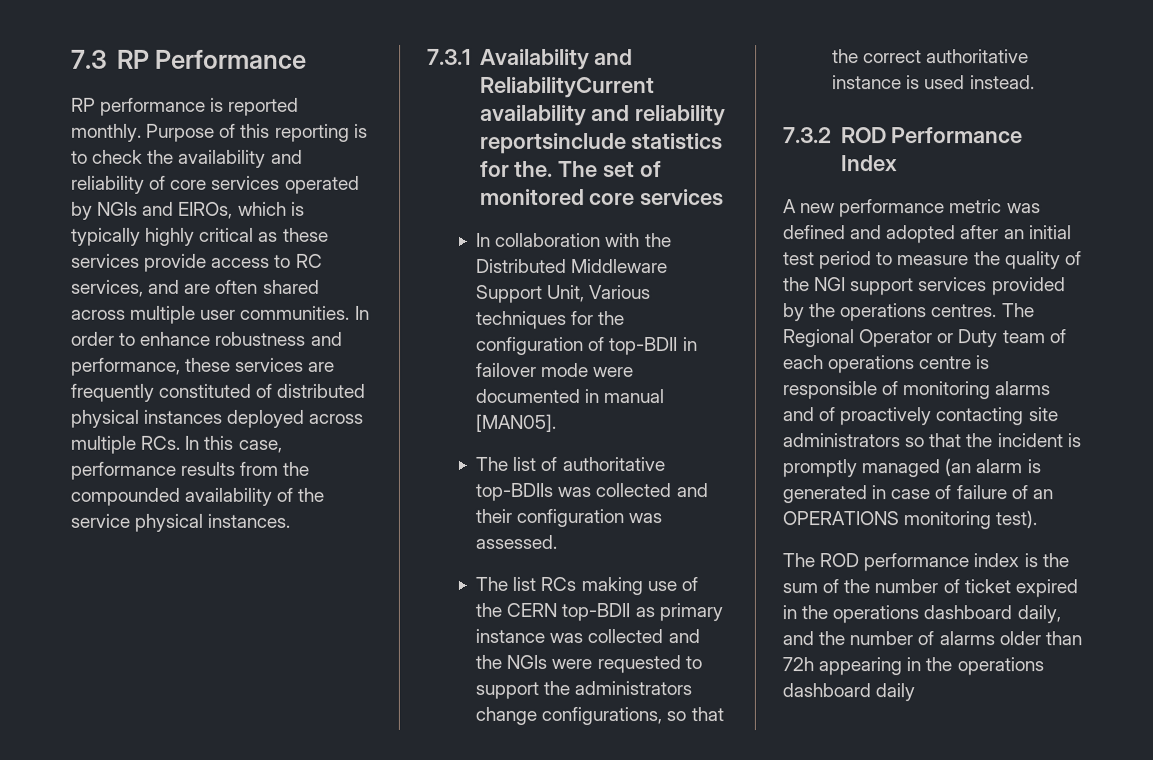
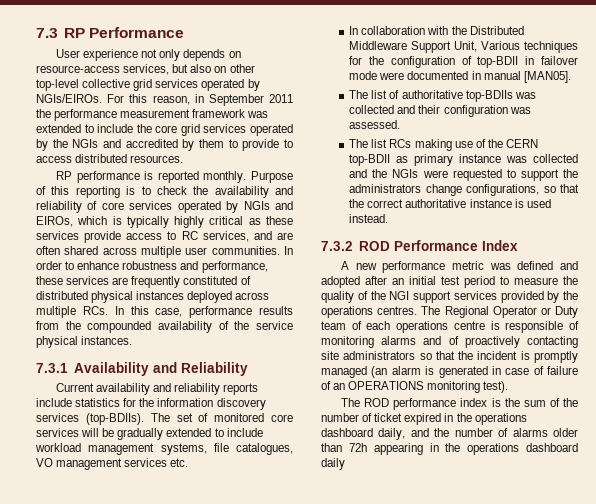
+ User experience not only depends on resource-access services, but also on other top-level collective grid services operated by NGIs/EIROs. For this reason, in September 2011 the performance measurement framework was extended to include the core grid services operated by the NGIs and accredited by them to provide to access distributed resources.
- 7.3.1 Availability and ReliabilityCurrent availability and reliability reportsinclude statistics for the.
+ 7.3.1 Availability and Reliability
+ Current availability and reliability reports include statistics for the information discovery services (top-BDIIs).
- The set of monitored core services
+ The set of monitored core services will be gradually extended to include workload management systems, file catalogues, VO management services etc.

